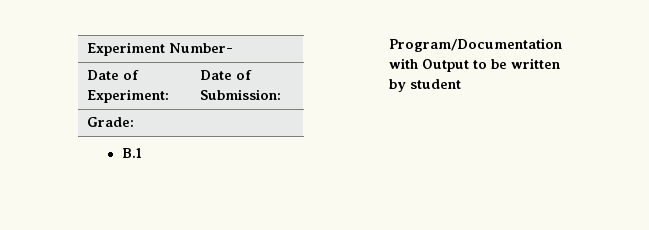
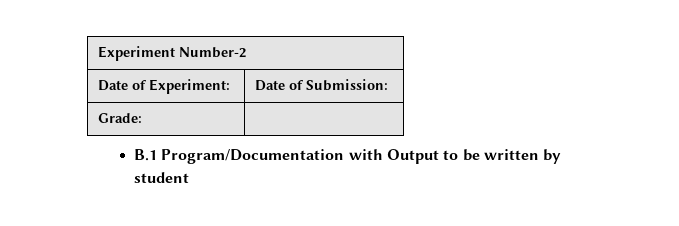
- Experiment Number-
+ Experiment Number-2

